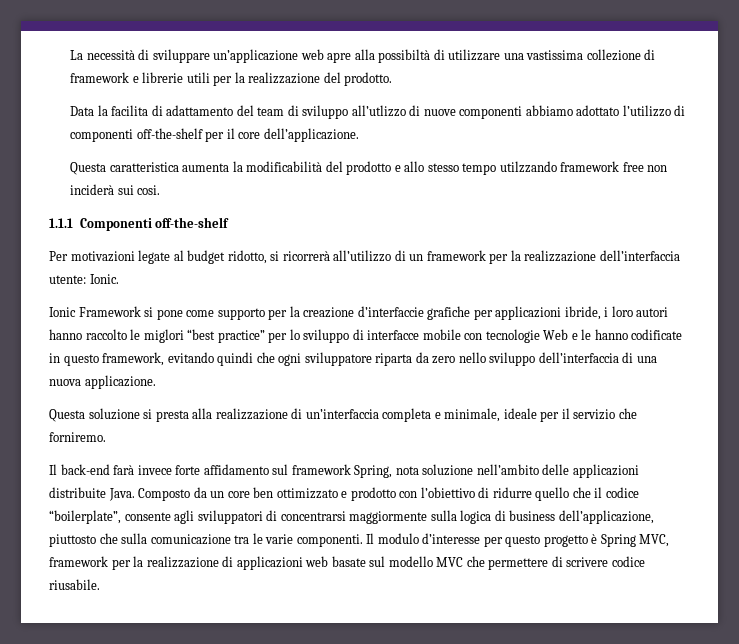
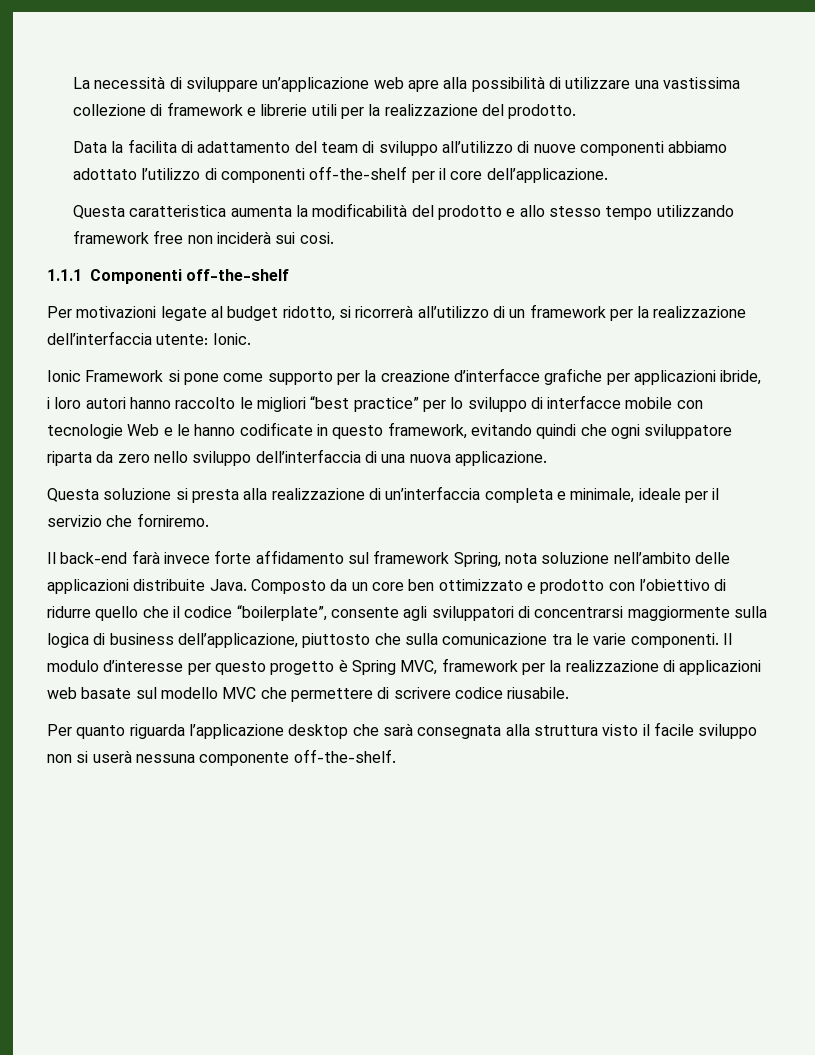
- La necessità di sviluppare un’applicazione web apre alla possibiltà di utilizzare una vastissima collezione di framework e librerie utili per la realizzazione del prodotto.
+ La necessità di sviluppare un’applicazione web apre alla possibilità di utilizzare una vastissima collezione di framework e librerie utili per la realizzazione del prodotto.
- Data la facilita di adattamento del team di sviluppo all’utlizzo di nuove componenti abbiamo adottato l’utilizzo di componenti off-the-shelf per il core dell’applicazione.
+ Data la facilita di adattamento del team di sviluppo all’utilizzo di nuove componenti abbiamo adottato l’utilizzo di componenti off-the-shelf per il core dell’applicazione.
- Questa caratteristica aumenta la modificabilità del prodotto e allo stesso tempo utilzzando framework free non inciderà sui cosi.
+ Questa caratteristica aumenta la modificabilità del prodotto e allo stesso tempo utilizzando framework free non inciderà sui cosi.
- Ionic Framework si pone come supporto per la creazione d’interfaccie grafiche per applicazioni ibride, i loro autori hanno raccolto le miglori “best practice” per lo sviluppo di interfacce mobile con tecnologie Web e le hanno codificate in questo framework, evitando quindi che ogni sviluppatore riparta da zero nello sviluppo dell’interfaccia di una nuova applicazione.
+ Ionic Framework si pone come supporto per la creazione d’interfacce grafiche per applicazioni ibride, i loro autori hanno raccolto le migliori “best practice” per lo sviluppo di interfacce mobile con tecnologie Web e le hanno codificate in questo framework, evitando quindi che ogni sviluppatore riparta da zero nello sviluppo dell’interfaccia di una nuova applicazione.
+ Per quanto riguarda l’applicazione desktop che sarà consegnata alla struttura visto il facile sviluppo non si userà nessuna componente off-the-shelf.

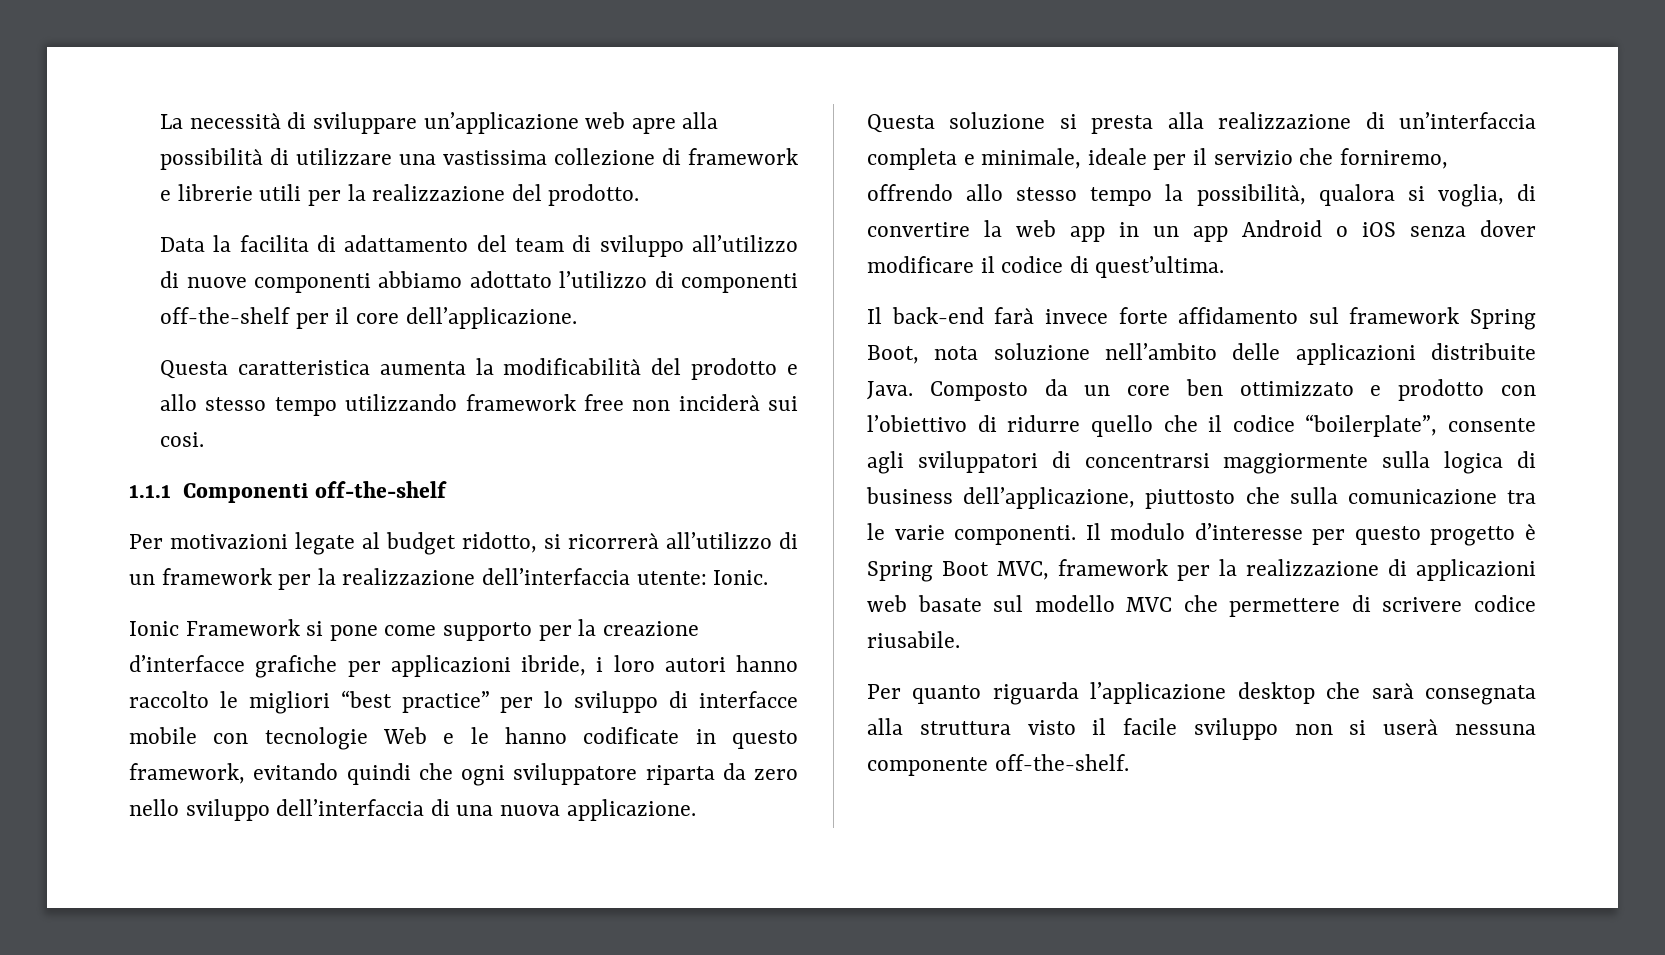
- Questa soluzione si presta alla realizzazione di un’interfaccia completa e minimale, ideale per il servizio che forniremo.
+ Questa soluzione si presta alla realizzazione di un’interfaccia completa e minimale, ideale per il servizio che forniremo, offrendo allo stesso tempo la possibilità, qualora si voglia, di convertire la web app in un app Android o iOS senza dover modificare il codice di quest’ultima.
- Il back-end farà invece forte affidamento sul framework Spring, nota soluzione nell’ambito delle applicazioni distribuite Java.
+ Il back-end farà invece forte affidamento sul framework Spring Boot, nota soluzione nell’ambito delle applicazioni distribuite Java.
- Il modulo d’interesse per questo progetto è Spring MVC, framework per la realizzazione di applicazioni web basate sul modello MVC che permettere di scrivere codice riusabile.
+ Il modulo d’interesse per questo progetto è Spring Boot MVC, framework per la realizzazione di applicazioni web basate sul modello MVC che permettere di scrivere codice riusabile.

